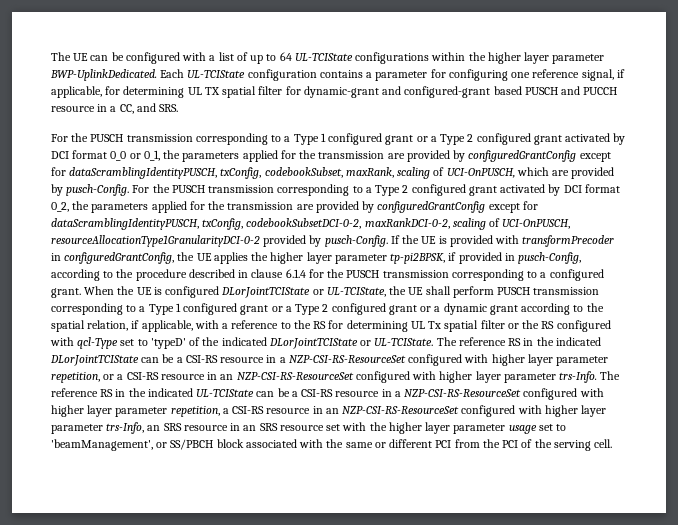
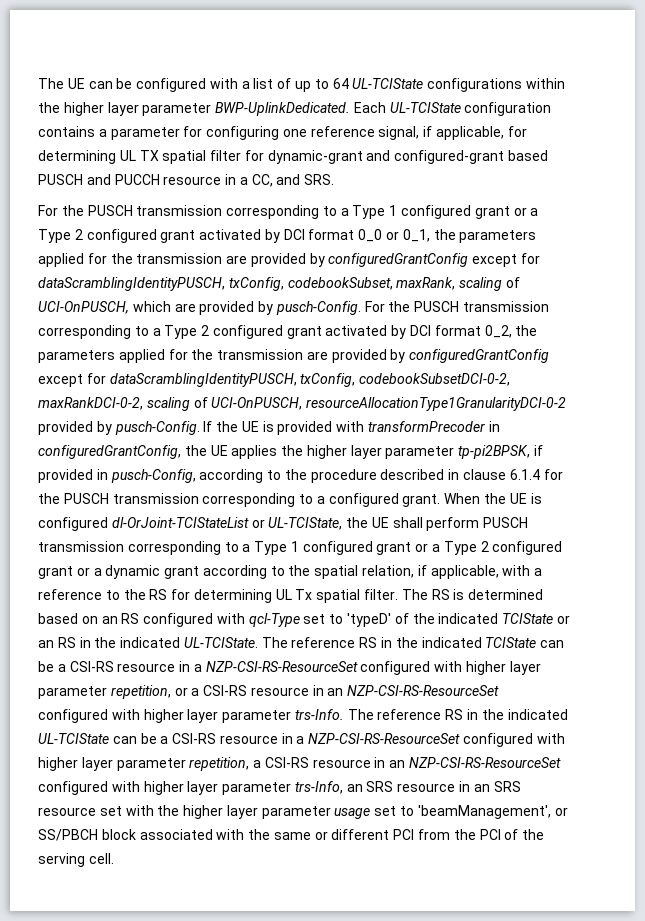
- When the UE is configured DLorJointTCIState or UL-TCIState, the UE shall perform PUSCH transmission corresponding to a Type 1 configured grant or a Type 2 configured grant or a dynamic grant according to the spatial relation, if applicable, with a reference to the RS for determining UL Tx spatial filter or the RS configured with qcl-Type set to 'typeD' of the indicated DLorJointTCIState or UL-TCIState.
+ When the UE is configured dl-OrJoint-TCIStateList or UL-TCIState, the UE shall perform PUSCH transmission corresponding to a Type 1 configured grant or a Type 2 configured grant or a dynamic grant according to the spatial relation, if applicable, with a reference to the RS for determining UL Tx spatial filter. The RS is determined based on an RS configured with qcl-Type set to 'typeD' of the indicated TCIState or an RS in the indicated UL-TCIState.
- The reference RS in the indicated DLorJointTCIState can be a CSI-RS resource in a NZP-CSI-RS-ResourceSet configured with higher layer parameter repetition, or a CSI-RS resource in an NZP-CSI-RS-ResourceSet configured with higher layer parameter trs-Info.
+ The reference RS in the indicated TCIState can be a CSI-RS resource in a NZP-CSI-RS-ResourceSet configured with higher layer parameter repetition, or a CSI-RS resource in an NZP-CSI-RS-ResourceSet configured with higher layer parameter trs-Info.

